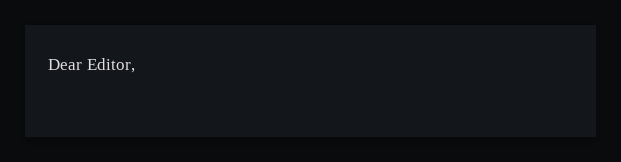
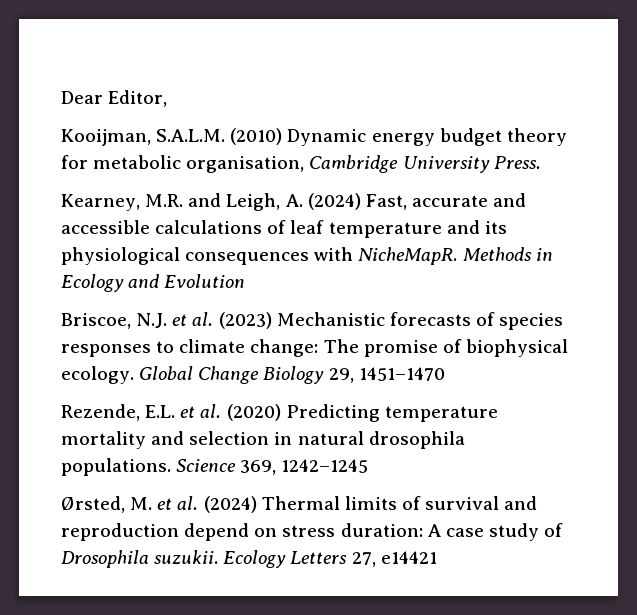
+ Kooijman, S.A.L.M. (2010) Dynamic energy budget theory for metabolic organisation, Cambridge University Press.
+ Kearney, M.R. and Leigh, A. (2024) Fast, accurate and accessible calculations of leaf temperature and its physiological consequences with NicheMapR. Methods in Ecology and Evolution
+ Briscoe, N.J. et al. (2023) Mechanistic forecasts of species responses to climate change: The promise of biophysical ecology. Global Change Biology 29, 1451–1470
+ Rezende, E.L. et al. (2020) Predicting temperature mortality and selection in natural drosophila populations. Science 369, 1242–1245
+ Ørsted, M. et al. (2024) Thermal limits of survival and reproduction depend on stress duration: A case study of Drosophila suzukii. Ecology Letters 27, e14421

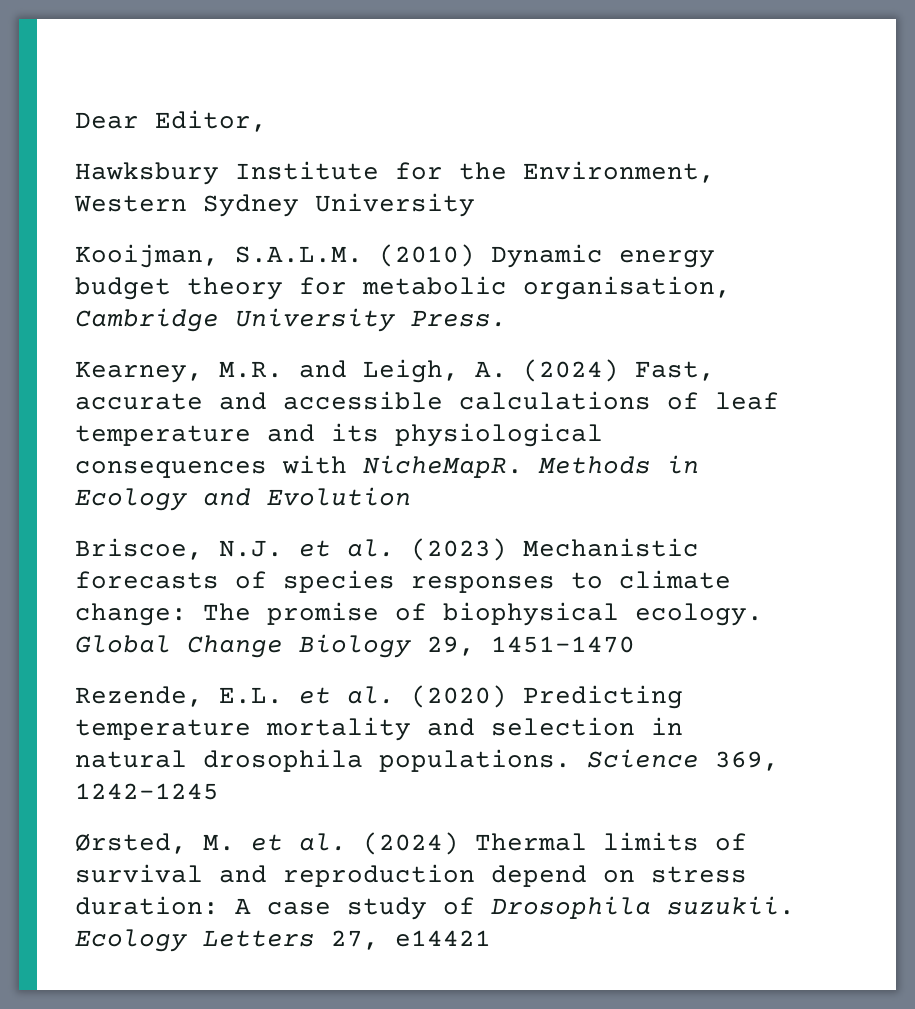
+ Hawksbury Institute for the Environment, Western Sydney University

